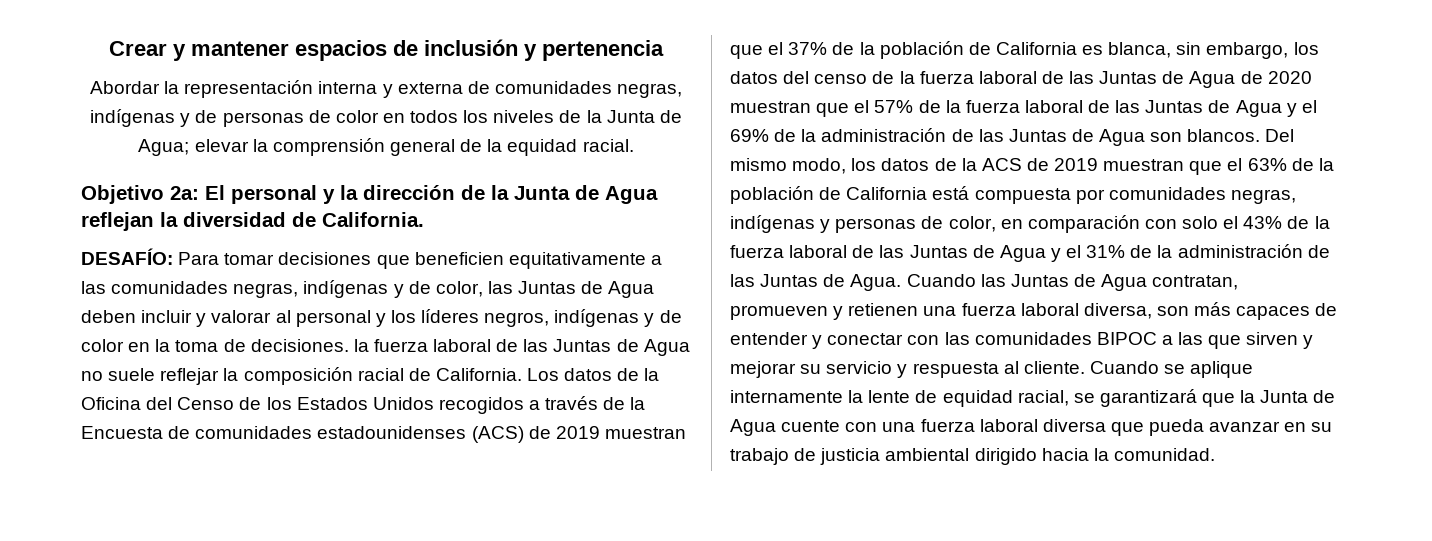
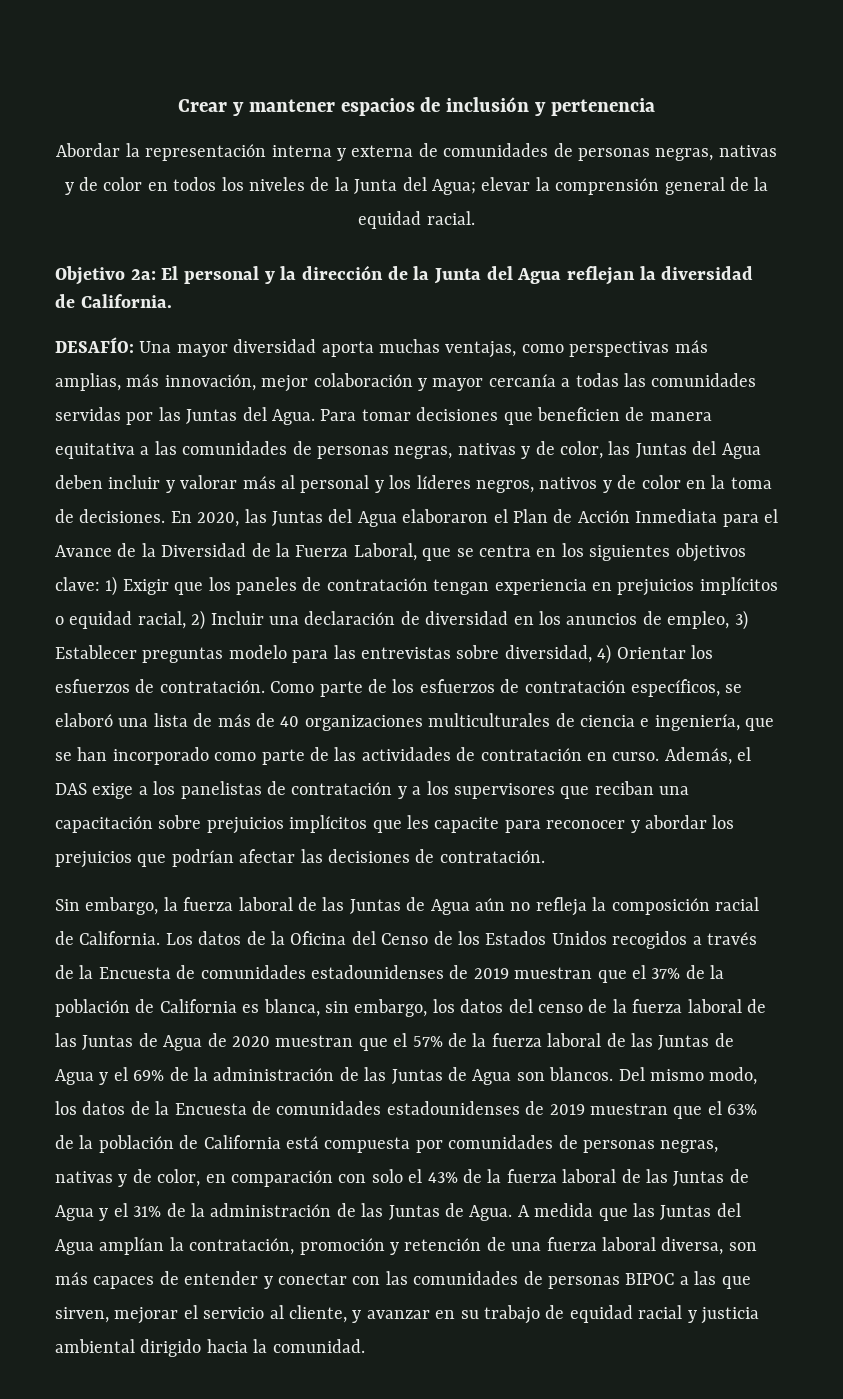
- Abordar la representación interna y externa de comunidades negras, indígenas y de personas de color en todos los niveles de la Junta de Agua; elevar la comprensión general de la equidad racial.
+ Abordar la representación interna y externa de comunidades de personas negras, nativas y de color en todos los niveles de la Junta del Agua; elevar la comprensión general de la equidad racial.
- Objetivo 2a: El personal y la dirección de la Junta de Agua reflejan la diversidad de California.
+ Objetivo 2a: El personal y la dirección de la Junta del Agua reflejan la diversidad de California.
- DESAFÍO: Para tomar decisiones que beneficien equitativamente a las comunidades negras, indígenas y de color, las Juntas de Agua deben incluir y valorar al personal y los líderes negros, indígenas y de color en la toma de decisiones. la fuerza laboral de las Juntas de Agua no suele reflejar la composición racial de California.
+ DESAFÍO: Una mayor diversidad aporta muchas ventajas, como perspectivas más amplias, más innovación, mejor colaboración y mayor cercanía a todas las comunidades servidas por las Juntas del Agua. Para tomar decisiones que beneficien de manera equitativa a las comunidades de personas negras, nativas y de color, las Juntas del Agua deben incluir y valorar más al personal y los líderes negros, nativos y de color en la toma de decisiones. En 2020, las Juntas del Agua elaboraron el Plan de Acción Inmediata para el Avance de la Diversidad de la Fuerza Laboral, que se centra en los siguientes objetivos clave: 1) Exigir que los paneles de contratación tengan experiencia en prejuicios implícitos o equidad racial, 2) Incluir una declaración de diversidad en los anuncios de empleo, 3) Establecer preguntas modelo para las entrevistas sobre diversidad, 4) Orientar los esfuerzos de contratación. Como parte de los esfuerzos de contratación específicos, se elaboró una lista de más de 40 organizaciones multiculturales de ciencia e ingeniería, que se han incorporado como parte de las actividades de contratación en curso. Además, el DAS exige a los panelistas de contratación y a los supervisores que reciban una capacitación sobre prejuicios implícitos que les capacite para reconocer y abordar los prejuicios que podrían afectar las decisiones de contratación.
+ Sin embargo, la fuerza laboral de las Juntas de Agua aún no refleja la composición racial de California.
- Los datos de la Oficina del Censo de los Estados Unidos recogidos a través de la Encuesta de comunidades estadounidenses (ACS) de 2019 muestran que el 37% de la población de California es blanca, sin embargo, los datos del censo de la fuerza laboral de las Juntas de Agua de 2020 muestran que el 57% de la fuerza laboral de las Juntas de Agua y el 69% de la administración de las Juntas de Agua son blancos.
+ Los datos de la Oficina del Censo de los Estados Unidos recogidos a través de la Encuesta de comunidades estadounidenses de 2019 muestran que el 37% de la población de California es blanca, sin embargo, los datos del censo de la fuerza laboral de las Juntas de Agua de 2020 muestran que el 57% de la fuerza laboral de las Juntas de Agua y el 69% de la administración de las Juntas de Agua son blancos.
- Del mismo modo, los datos de la ACS de 2019 muestran que el 63% de la población de California está compuesta por comunidades negras, indígenas y personas de color, en comparación con solo el 43% de la fuerza laboral de las Juntas de Agua y el 31% de la administración de las Juntas de Agua.
+ Del mismo modo, los datos de la Encuesta de comunidades estadounidenses de 2019 muestran que el 63% de la población de California está compuesta por comunidades de personas negras, nativas y de color, en comparación con solo el 43% de la fuerza laboral de las Juntas de Agua y el 31% de la administración de las Juntas de Agua.
- Cuando las Juntas de Agua contratan, promueven y retienen una fuerza laboral diversa, son más capaces de entender y conectar con las comunidades BIPOC a las que sirven y mejorar su servicio y respuesta al cliente. Cuando se aplique internamente la lente de equidad racial, se garantizará que la Junta de Agua cuente con una fuerza laboral diversa que pueda avanzar en su trabajo de justicia ambiental dirigido hacia la comunidad.
+ A medida que las Juntas del Agua amplían la contratación, promoción y retención de una fuerza laboral diversa, son más capaces de entender y conectar con las comunidades de personas BIPOC a las que sirven, mejorar el servicio al cliente, y avanzar en su trabajo de equidad racial y justicia ambiental dirigido hacia la comunidad.

